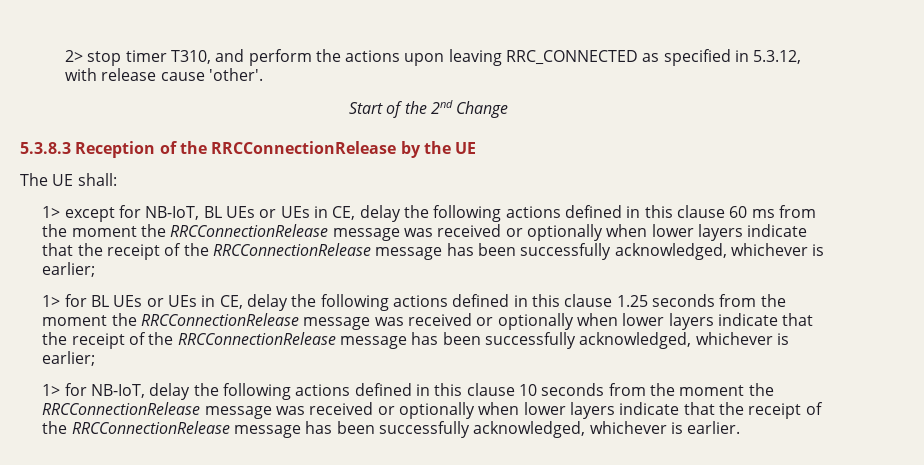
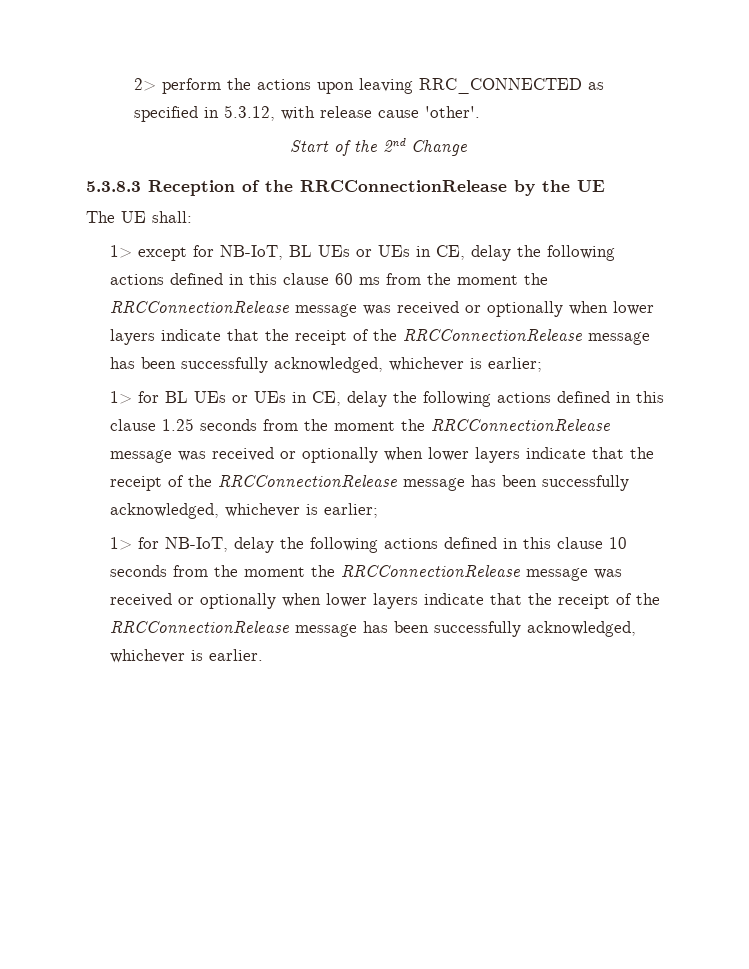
- 2> stop timer T310, and perform the actions upon leaving RRC_CONNECTED as specified in 5.3.12, with release cause 'other'.
+ 2> perform the actions upon leaving RRC_CONNECTED as specified in 5.3.12, with release cause 'other'.

